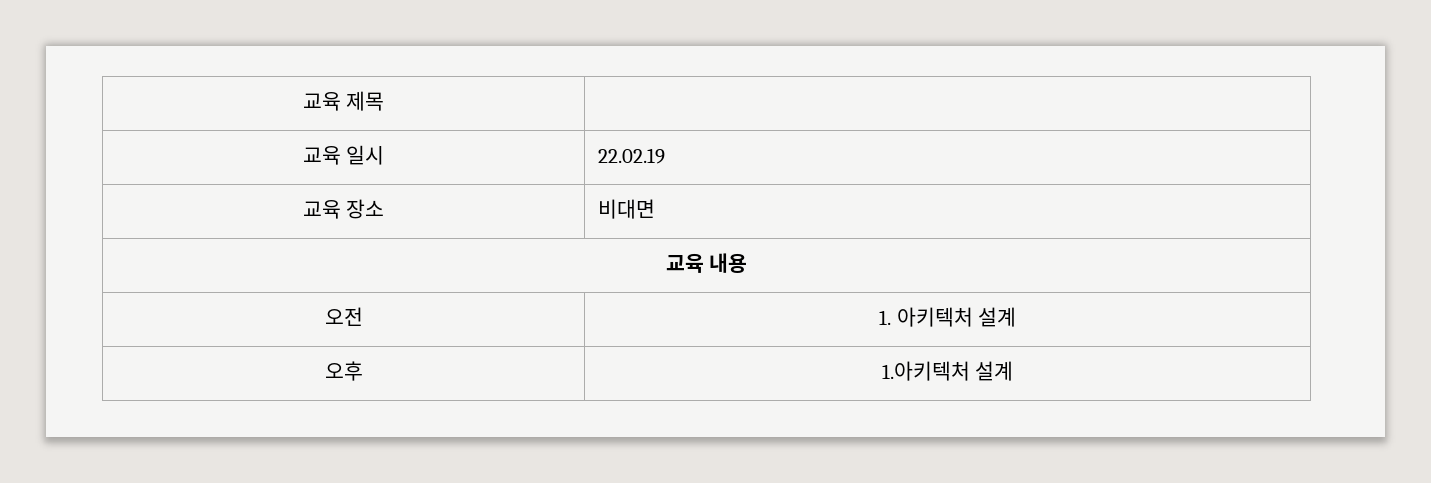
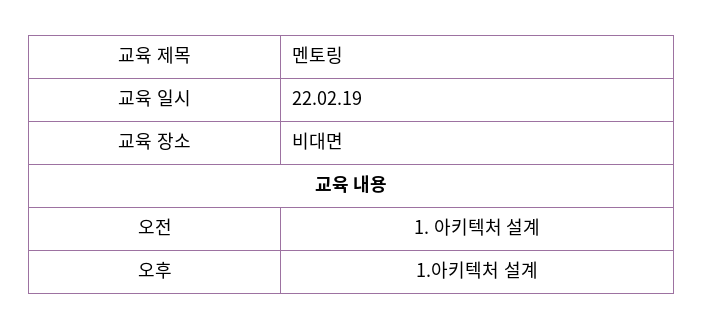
- 교육 제목 |
+ 교육 제목 | 멘토링

